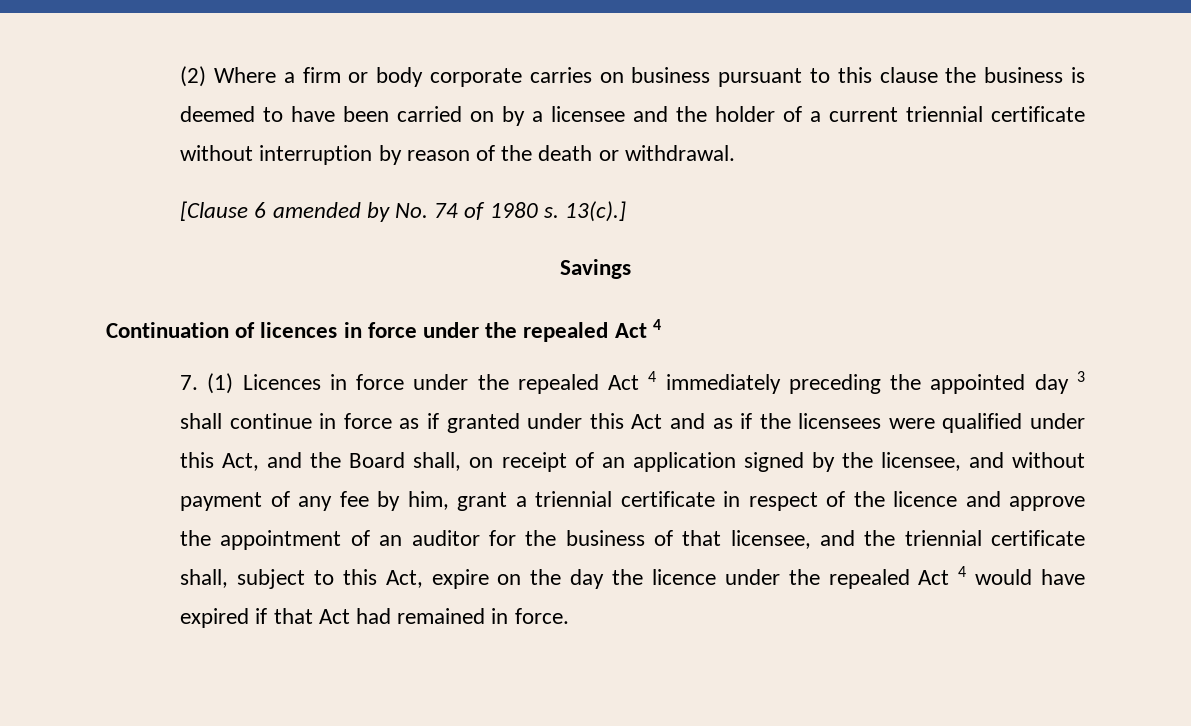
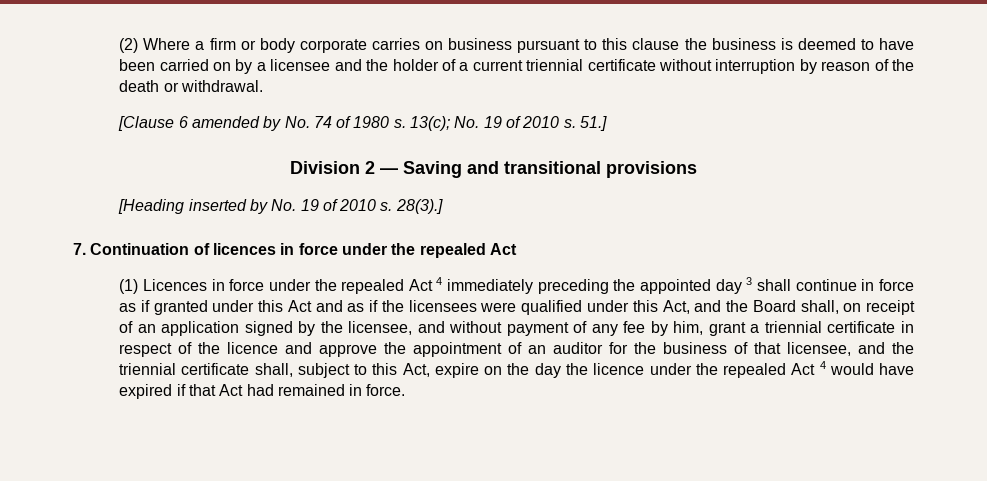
- 13(c).]
- Savings
- Continuation of licences in force under the repealed Act 4
- 7. (1) Licences in force under the repealed Act 4 immediately preceding the appointed day 3 shall continue in force as if granted under this Act and as if the licensees were qualified under this Act, and the Board shall, on receipt of an application signed by the licensee, and without payment of any fee by him, grant a triennial certificate in respect of the licence and approve the appointment of an auditor for the business of that licensee, and the triennial certificate shall, subject to this Act, expire on the day the licence under the repealed Act 4 would have expired if that Act had remained in force.
+ 13(c); No. 19 of 2010 s. 51.]
+ Division 2 — Saving and transitional provisions
+ [Heading inserted by No. 19 of 2010 s. 28(3).]
+ 7. Continuation of licences in force under the repealed Act
+ (1) Licences in force under the repealed Act 4 immediately preceding the appointed day 3 shall continue in force as if granted under this Act and as if the licensees were qualified under this Act, and the Board shall, on receipt of an application signed by the licensee, and without payment of any fee by him, grant a triennial certificate in respect of the licence and approve the appointment of an auditor for the business of that licensee, and the triennial certificate shall, subject to this Act, expire on the day the licence under the repealed Act 4 would have expired if that Act had remained in force.

